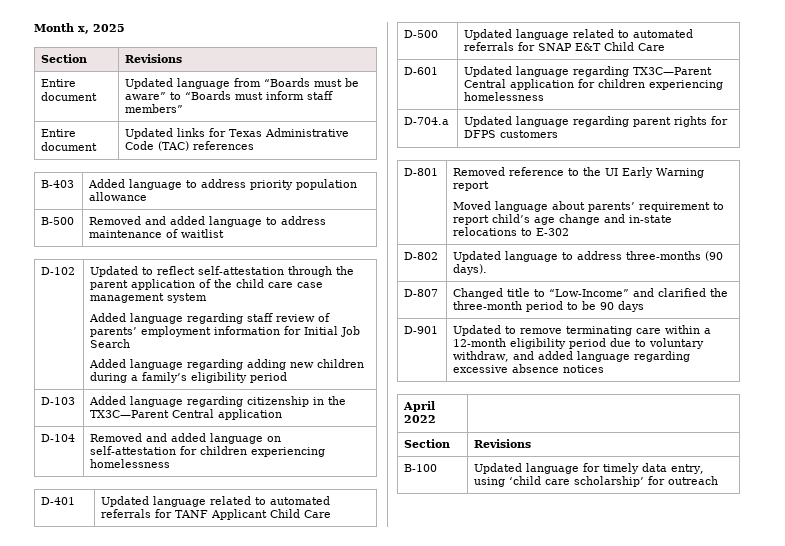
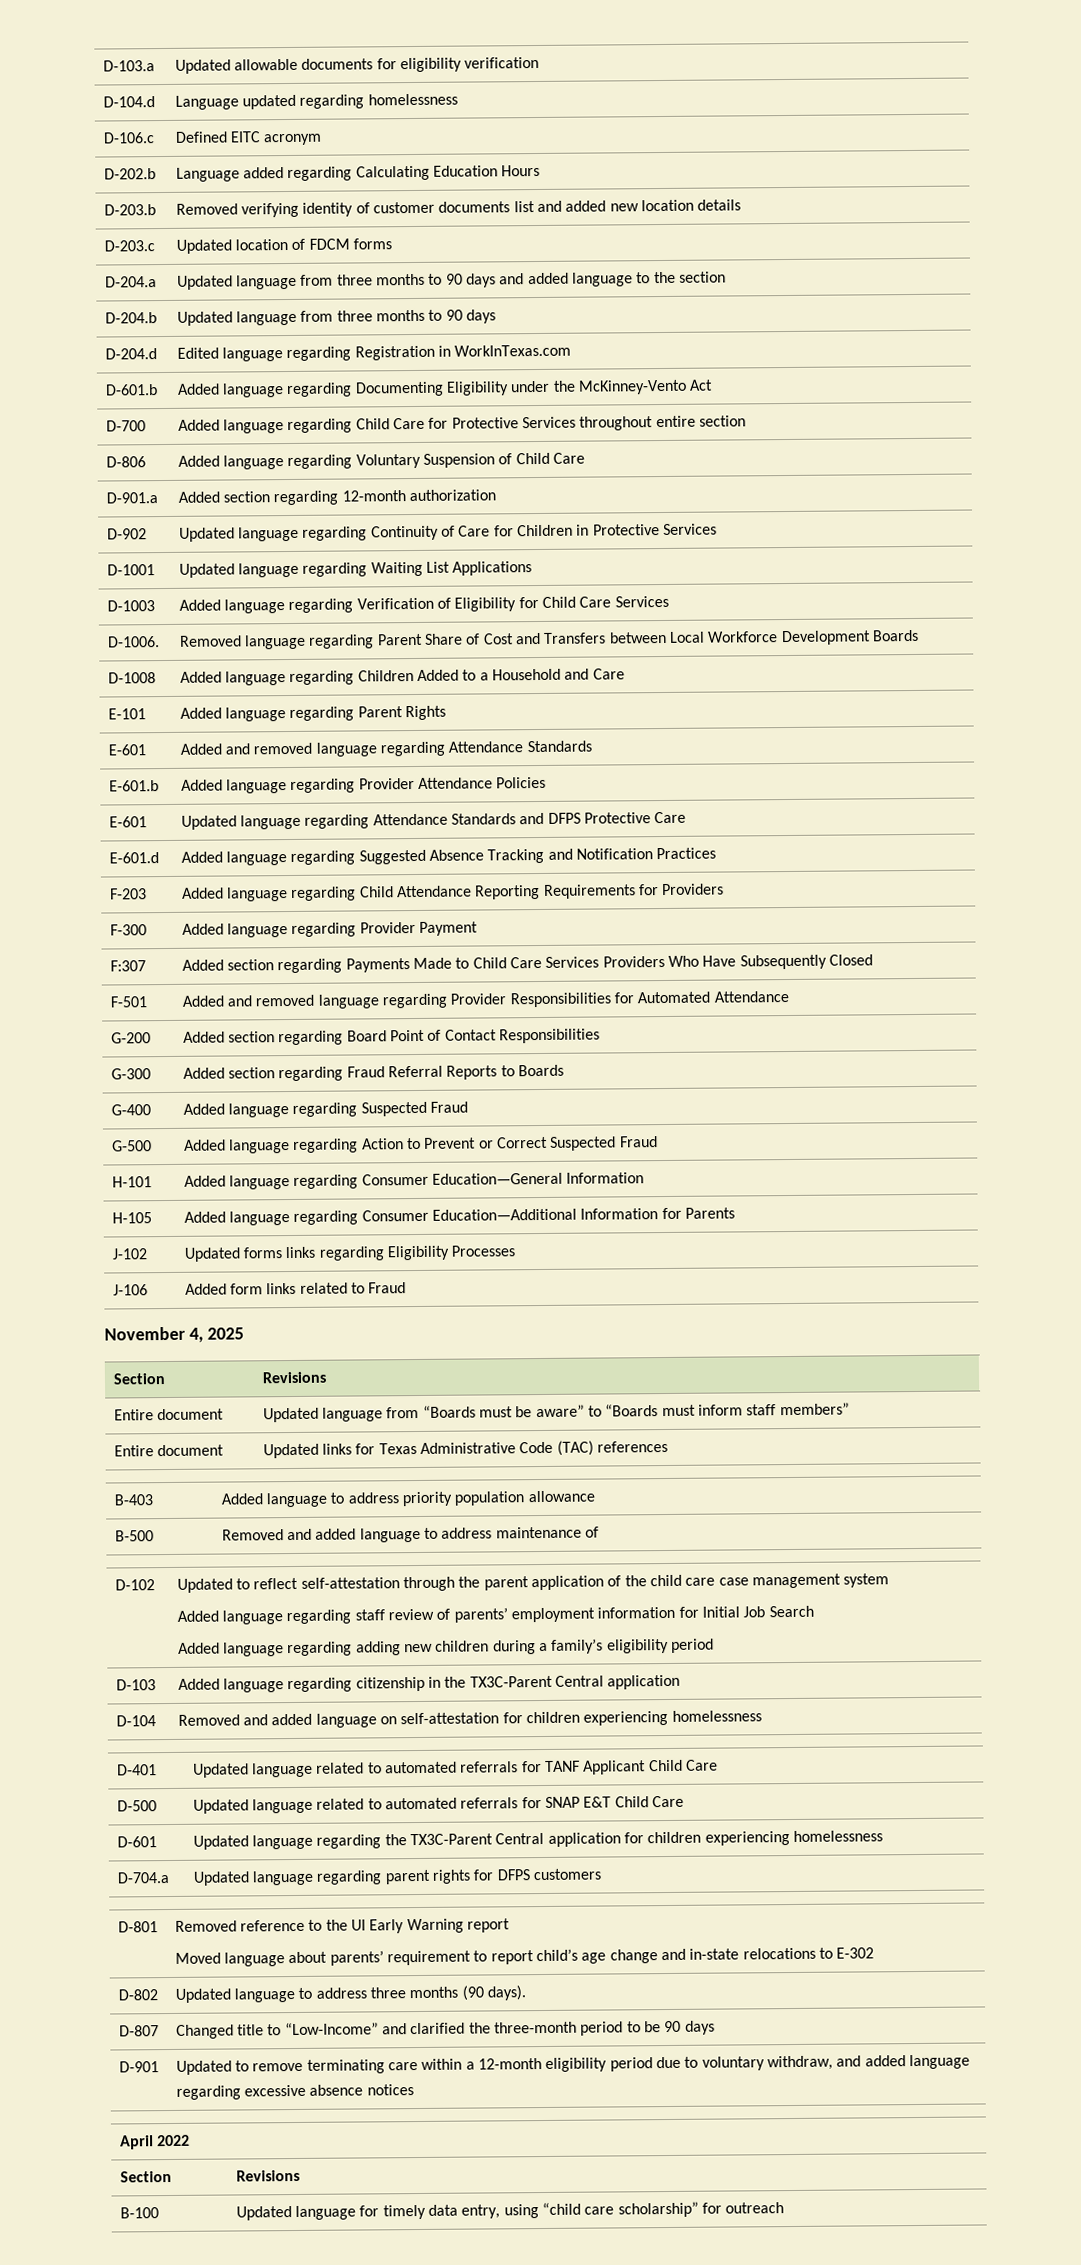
- Month x, 2025
+ D-103.a | Updated allowable documents for eligibility verification
+ D-104.d | Language updated regarding homelessness
+ D-106.c | Defined EITC acronym
+ D-202.b | Language added regarding Calculating Education Hours
+ D-203.b | Removed verifying identity of customer documents list and added new location details
+ D-203.c | Updated location of FDCM forms
+ D-204.a | Updated language from three months to 90 days and added language to the section
+ D-204.b | Updated language from three months to 90 days
+ D-204.d | Edited language regarding Registration in WorkInTexas.com
+ D-601.b | Added language regarding Documenting Eligibility under the McKinney-Vento Act
+ D-700 | Added language regarding Child Care for Protective Services throughout entire section
+ D-806 | Added language regarding Voluntary Suspension of Child Care
+ D-901.a | Added section regarding 12-month authorization
+ D-902 | Updated language regarding Continuity of Care for Children in Protective Services
+ D-1001 | Updated language regarding Waiting List Applications
+ D-1003 | Added language regarding Verification of Eligibility for Child Care Services
+ D-1006. | Removed language regarding Parent Share of Cost and Transfers between Local Workforce Development Boards
+ D-1008 | Added language regarding Children Added to a Household and Care
+ E-101 | Added language regarding Parent Rights
+ E-601 | Added and removed language regarding Attendance Standards
+ E-601.b | Added language regarding Provider Attendance Policies
+ E-601 | Updated language regarding Attendance Standards and DFPS Protective Care
+ E-601.d | Added language regarding Suggested Absence Tracking and Notification Practices
+ F-203 | Added language regarding Child Attendance Reporting Requirements for Providers
+ F-300 | Added language regarding Provider Payment
+ F:307 | Added section regarding Payments Made to Child Care Services Providers Who Have Subsequently Closed
+ F-501 | Added and removed language regarding Provider Responsibilities for Automated Attendance
+ G-200 | Added section regarding Board Point of Contact Responsibilities
+ G-300 | Added section regarding Fraud Referral Reports to Boards
+ G-400 | Added language regarding Suspected Fraud
+ G-500 | Added language regarding Action to Prevent or Correct Suspected Fraud
+ H-101 | Added language regarding Consumer Education—General Information
+ H-105 | Added language regarding Consumer Education—Additional Information for Parents
+ J-102 | Updated forms links regarding Eligibility Processes
+ J-106 | Added form links related to Fraud
+ November 4, 2025
- B-500 | Removed and added language to address maintenance of waitlist
+ B-500 | Removed and added language to address maintenance of
- D-103 | Added language regarding citizenship in the TX3C—Parent Central application
+ D-103 | Added language regarding citizenship in the TX3C-Parent Central application
- D-601 | Updated language regarding TX3C—Parent Central application for children experiencing homelessness
+ D-601 | Updated language regarding the TX3C-Parent Central application for children experiencing homelessness
- D-802 | Updated language to address three-months (90 days).
+ D-802 | Updated language to address three months (90 days).
- B-100 | Updated language for timely data entry, using ‘child care scholarship’ for outreach
+ B-100 | Updated language for timely data entry, using “child care scholarship” for outreach

